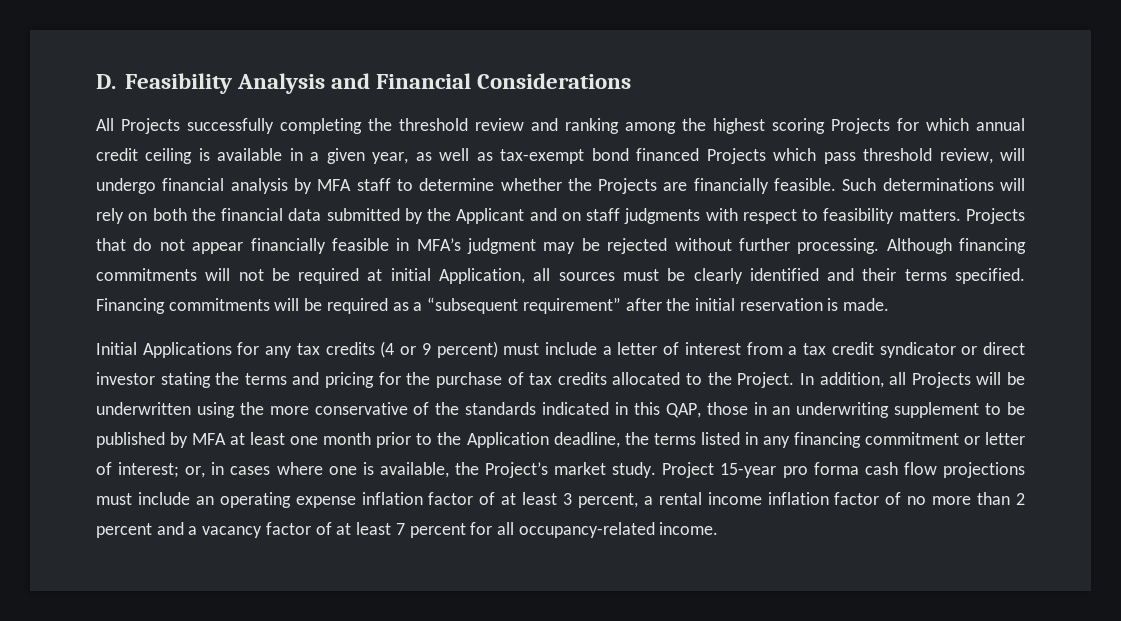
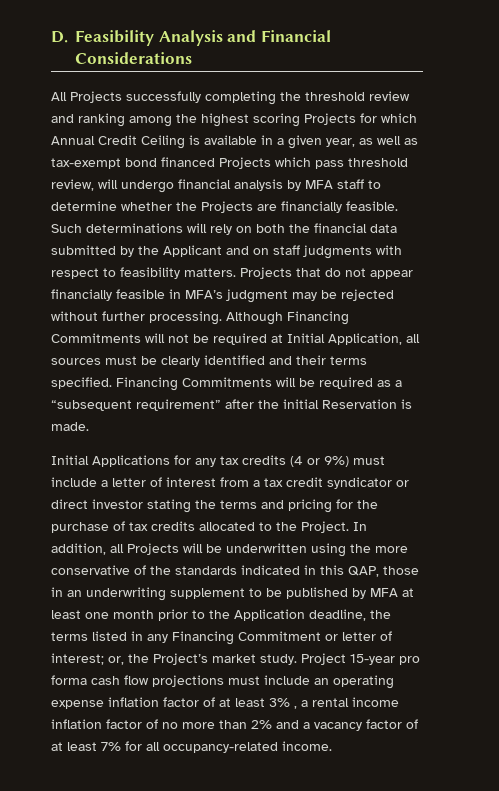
- All Projects successfully completing the threshold review and ranking among the highest scoring Projects for which annual credit ceiling is available in a given year, as well as tax-exempt bond financed Projects which pass threshold review, will undergo financial analysis by MFA staff to determine whether the Projects are financially feasible.
+ All Projects successfully completing the threshold review and ranking among the highest scoring Projects for which Annual Credit Ceiling is available in a given year, as well as tax-exempt bond financed Projects which pass threshold review, will undergo financial analysis by MFA staff to determine whether the Projects are financially feasible.
- Although financing commitments will not be required at initial Application, all sources must be clearly identified and their terms specified.
+ Although Financing Commitments will not be required at Initial Application, all sources must be clearly identified and their terms specified.
- Financing commitments will be required as a “subsequent requirement” after the initial reservation is made.
+ Financing Commitments will be required as a “subsequent requirement” after the initial Reservation is made.
- Initial Applications for any tax credits (4 or 9 percent) must include a letter of interest from a tax credit syndicator or direct investor stating the terms and pricing for the purchase of tax credits allocated to the Project.
+ Initial Applications for any tax credits (4 or 9%) must include a letter of interest from a tax credit syndicator or direct investor stating the terms and pricing for the purchase of tax credits allocated to the Project.
- In addition, all Projects will be underwritten using the more conservative of the standards indicated in this QAP, those in an underwriting supplement to be published by MFA at least one month prior to the Application deadline, the terms listed in any financing commitment or letter of interest; or, in cases where one is available, the Project’s market study.
+ In addition, all Projects will be underwritten using the more conservative of the standards indicated in this QAP, those in an underwriting supplement to be published by MFA at least one month prior to the Application deadline, the terms listed in any Financing Commitment or letter of interest; or, the Project’s market study.
- Project 15-year pro forma cash flow projections must include an operating expense inflation factor of at least 3 percent, a rental income inflation factor of no more than 2 percent and a vacancy factor of at least 7 percent for all occupancy-related income.
+ Project 15-year pro forma cash flow projections must include an operating expense inflation factor of at least 3% , a rental income inflation factor of no more than 2% and a vacancy factor of at least 7% for all occupancy-related income.

